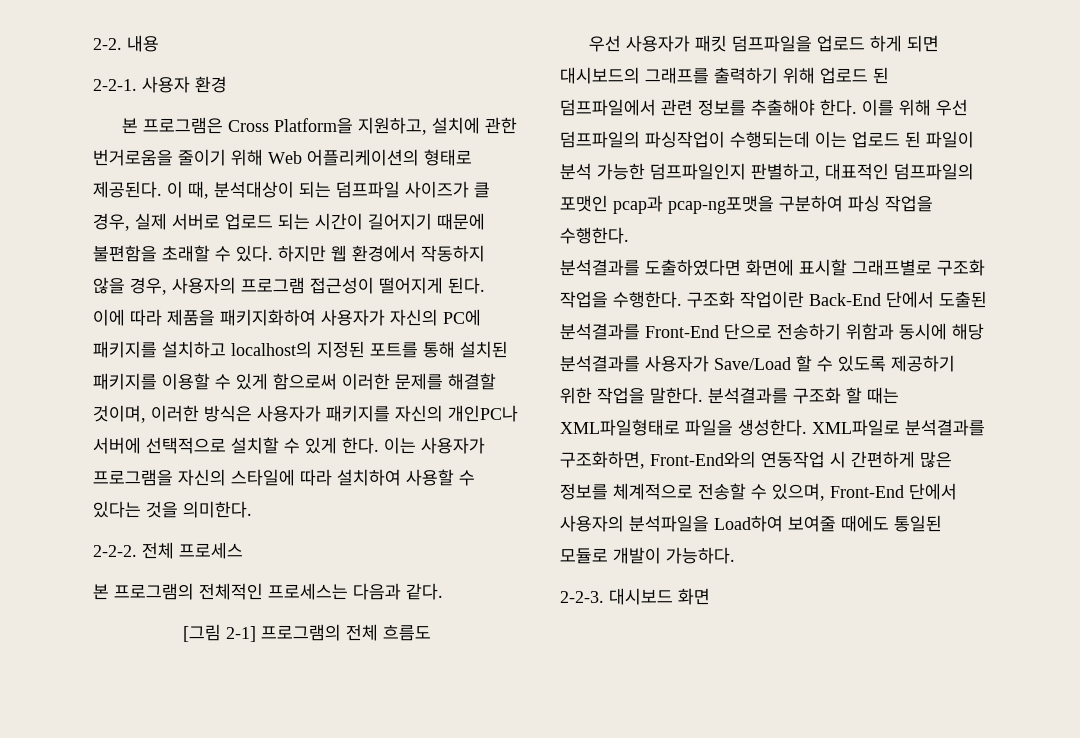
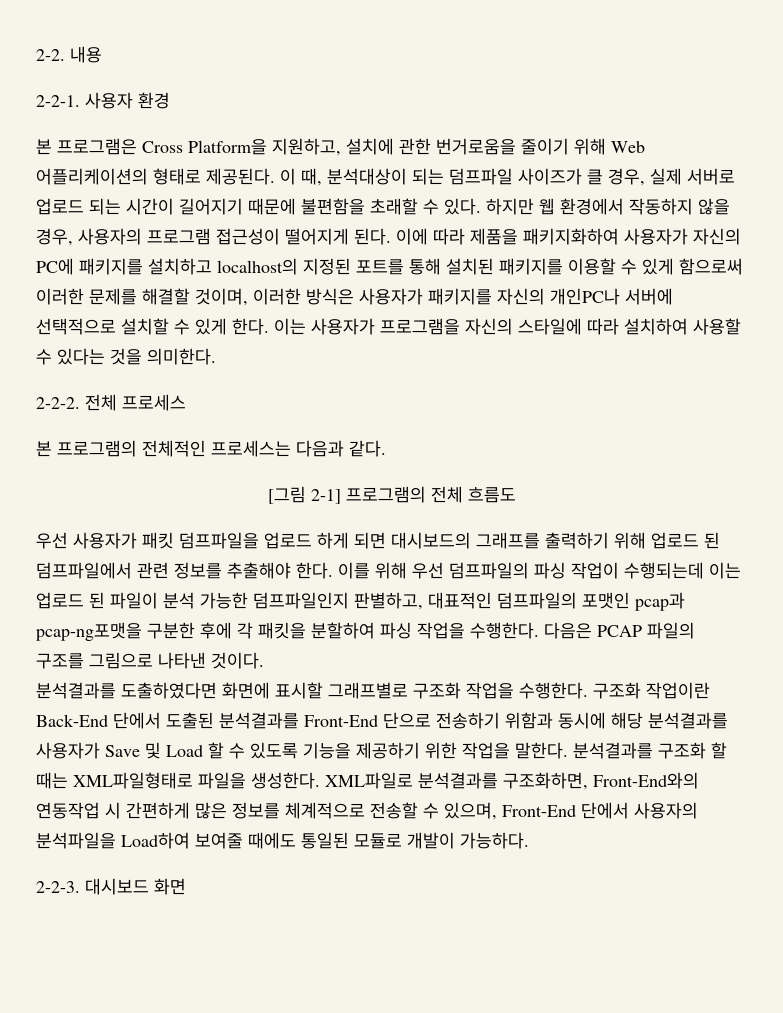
- 이를 위해 우선 덤프파일의 파싱작업이 수행되는데 이는 업로드 된 파일이 분석 가능한 덤프파일인지 판별하고, 대표적인 덤프파일의 포맷인 pcap과 pcap-ng포맷을 구분하여 파싱 작업을 수행한다.
+ 이를 위해 우선 덤프파일의 파싱 작업이 수행되는데 이는 업로드 된 파일이 분석 가능한 덤프파일인지 판별하고, 대표적인 덤프파일의 포맷인 pcap과 pcap-ng포맷을 구분한 후에 각 패킷을 분할하여 파싱 작업을 수행한다. 다음은 PCAP 파일의 구조를 그림으로 나타낸 것이다.
- 구조화 작업이란 Back-End 단에서 도출된 분석결과를 Front-End 단으로 전송하기 위함과 동시에 해당 분석결과를 사용자가 Save/Load 할 수 있도록 제공하기 위한 작업을 말한다.
+ 구조화 작업이란 Back-End 단에서 도출된 분석결과를 Front-End 단으로 전송하기 위함과 동시에 해당 분석결과를 사용자가 Save 및 Load 할 수 있도록 기능을 제공하기 위한 작업을 말한다.

